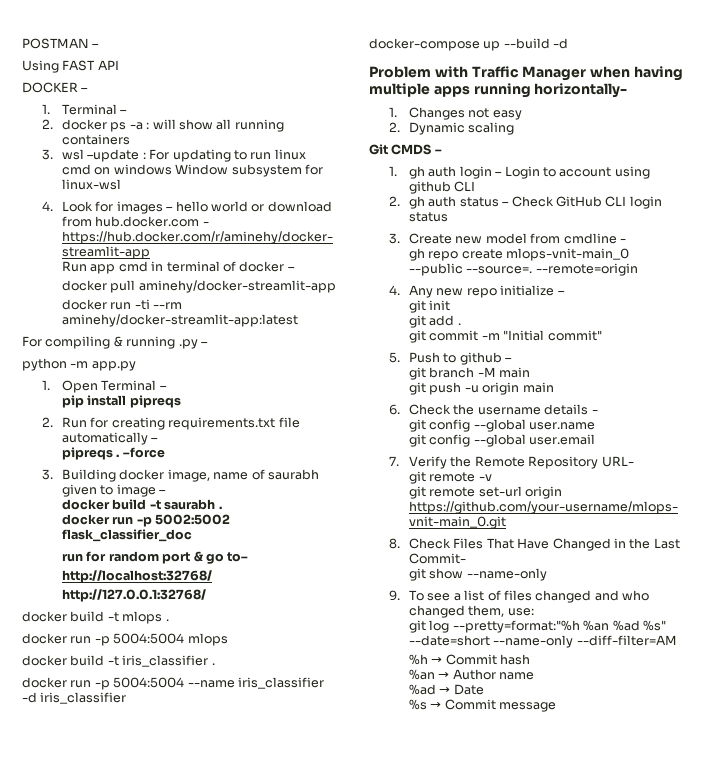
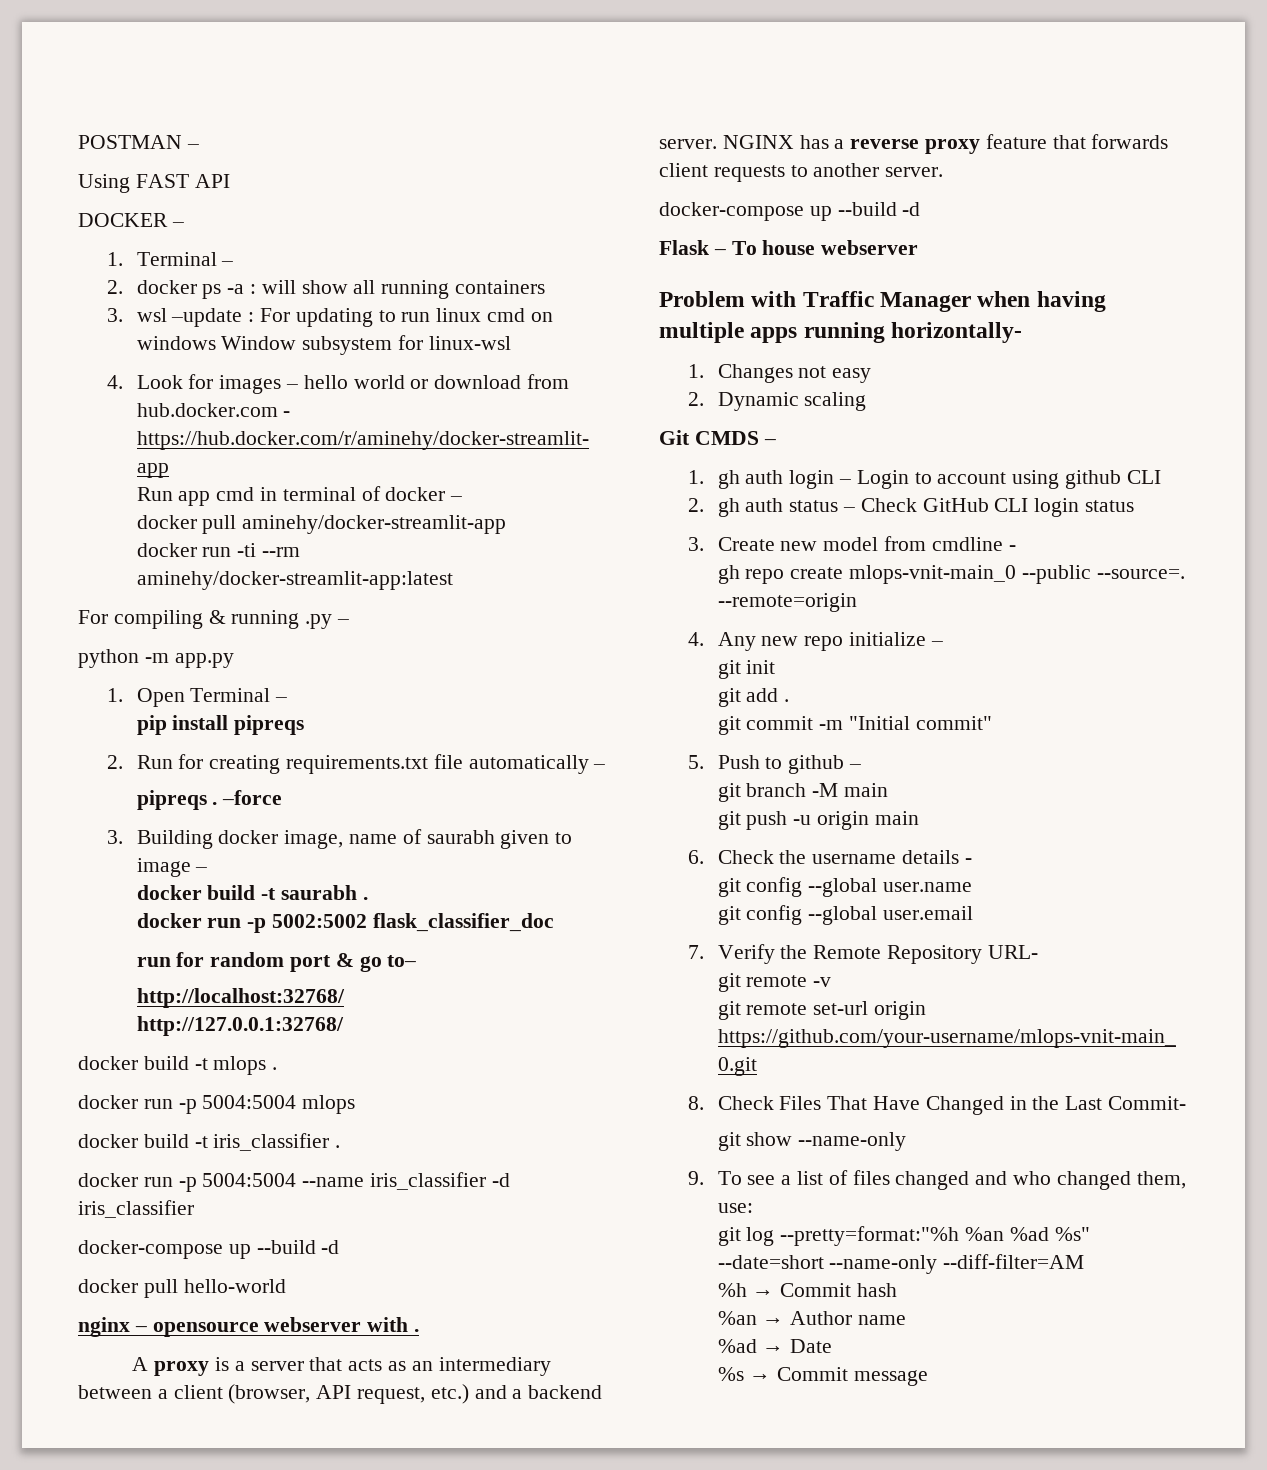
+ docker pull hello-world
+ nginx – opensource webserver with .
+ A proxy is a server that acts as an intermediary between a client (browser, API request, etc.) and a backend server. NGINX has a reverse proxy feature that forwards client requests to another server.
+ docker-compose up --build -d
+ Flask – To house webserver

